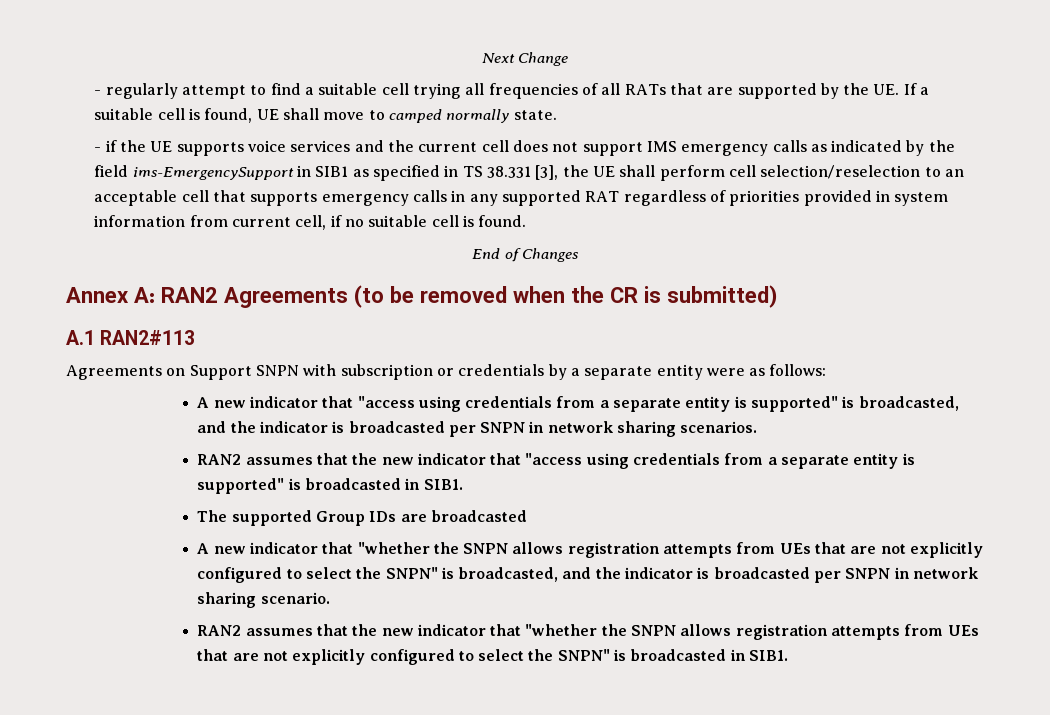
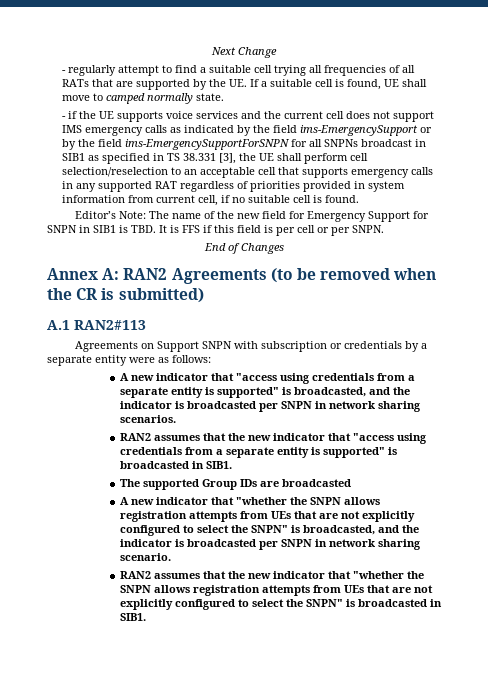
- - if the UE supports voice services and the current cell does not support IMS emergency calls as indicated by the field ims-EmergencySupport in SIB1 as specified in TS 38.331 [3], the UE shall perform cell selection/reselection to an acceptable cell that supports emergency calls in any supported RAT regardless of priorities provided in system information from current cell, if no suitable cell is found.
+ - if the UE supports voice services and the current cell does not support IMS emergency calls as indicated by the field ims-EmergencySupport or by the field ims-EmergencySupportForSNPN for all SNPNs broadcast in SIB1 as specified in TS 38.331 [3], the UE shall perform cell selection/reselection to an acceptable cell that supports emergency calls in any supported RAT regardless of priorities provided in system information from current cell, if no suitable cell is found.
+ Editor’s Note: The name of the new field for Emergency Support for SNPN in SIB1 is TBD. It is FFS if this field is per cell or per SNPN.

